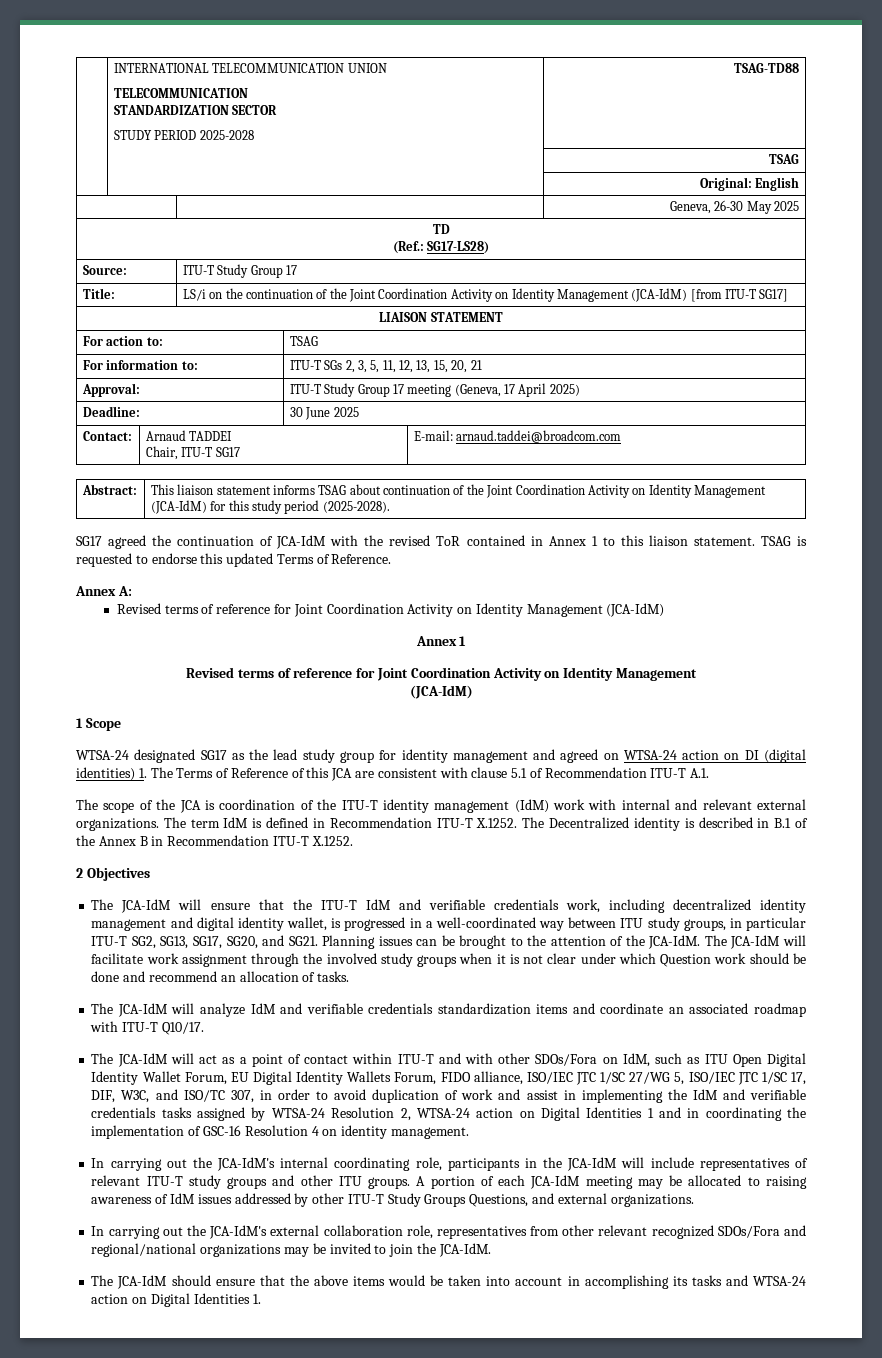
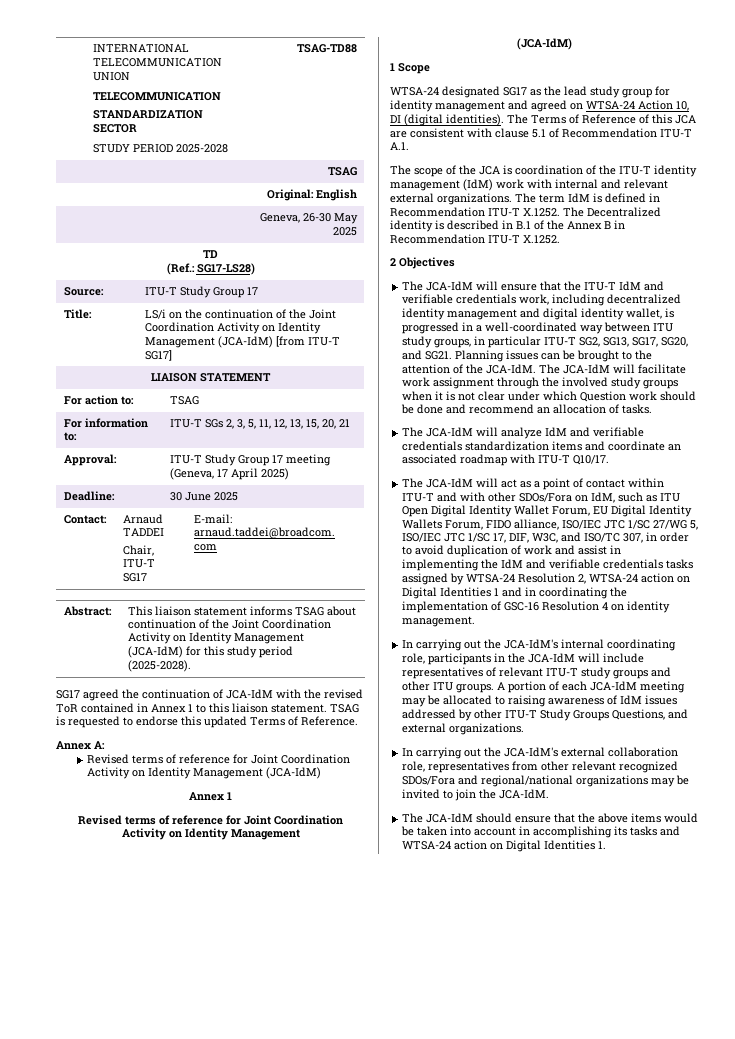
- WTSA-24 designated SG17 as the lead study group for identity management and agreed on WTSA-24 action on DI (digital identities) 1. The Terms of Reference of this JCA are consistent with clause 5.1 of Recommendation ITU-T A.1.
+ WTSA-24 designated SG17 as the lead study group for identity management and agreed on WTSA-24 Action 10, DI (digital identities). The Terms of Reference of this JCA are consistent with clause 5.1 of Recommendation ITU-T A.1.

